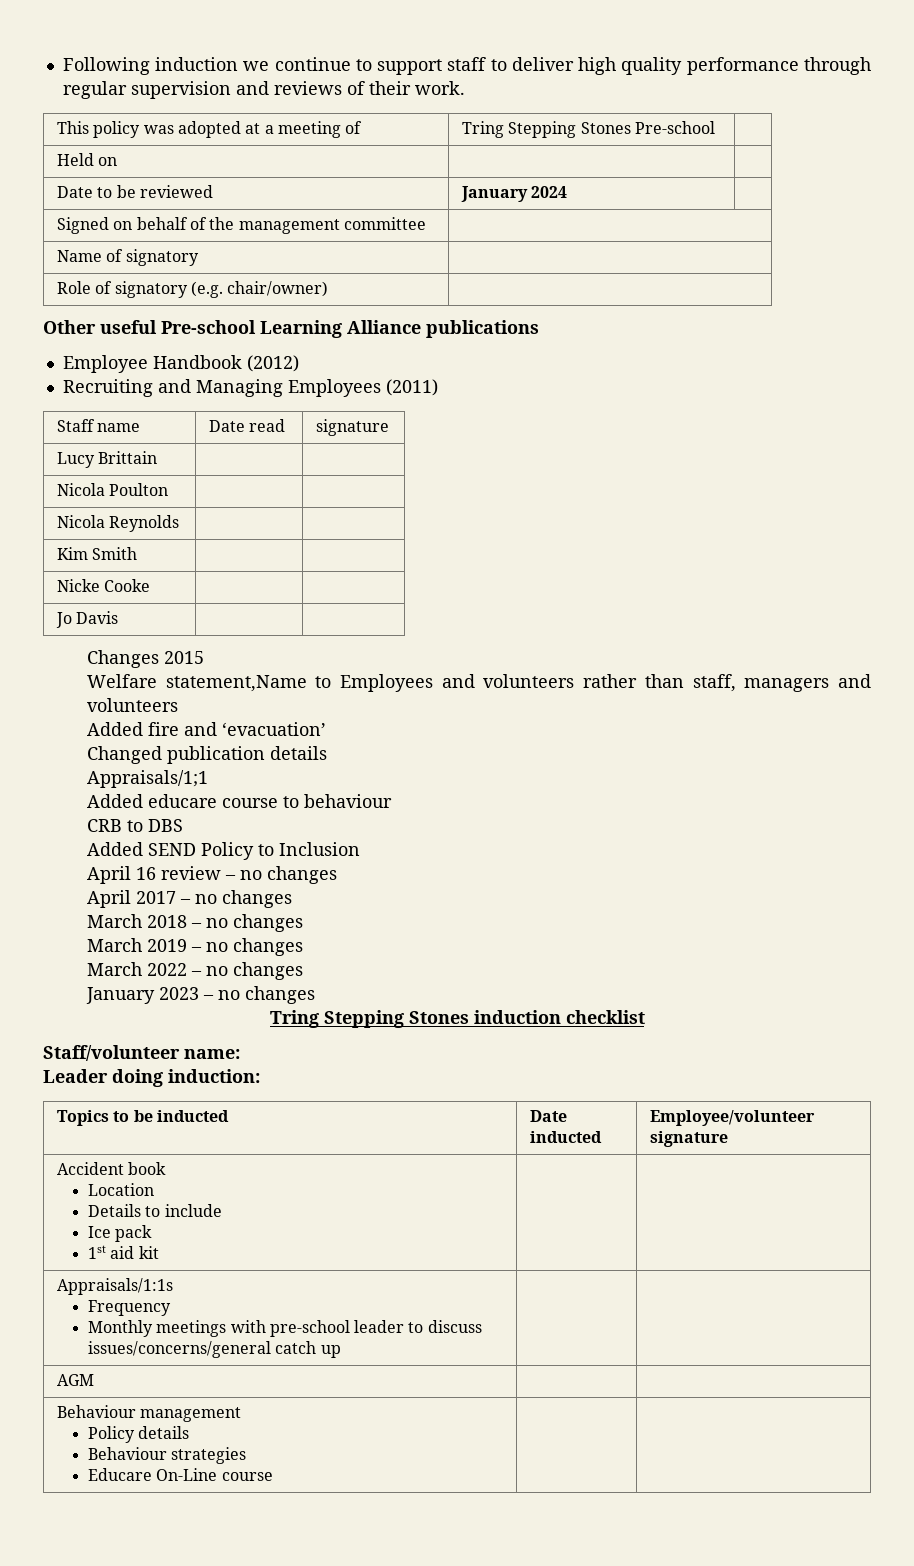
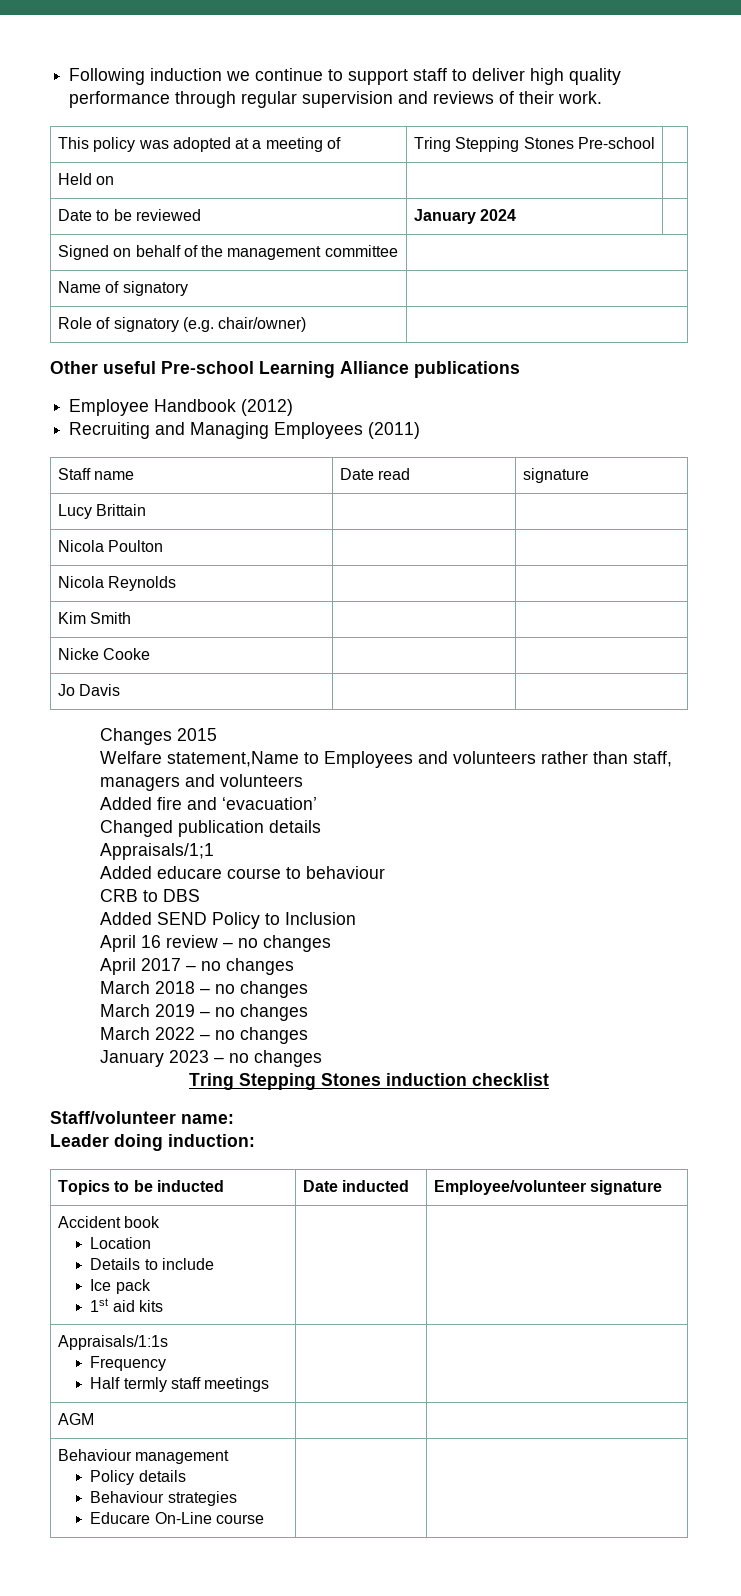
  Accident book
  Location
  Details to include
  Ice pack
- 1st aid kit | |
+ 1st aid kits | |
  Appraisals/1:1s
  Frequency
- Monthly meetings with pre-school leader to discuss issues/concerns/general catch up | |
+ Half termly staff meetings | |

